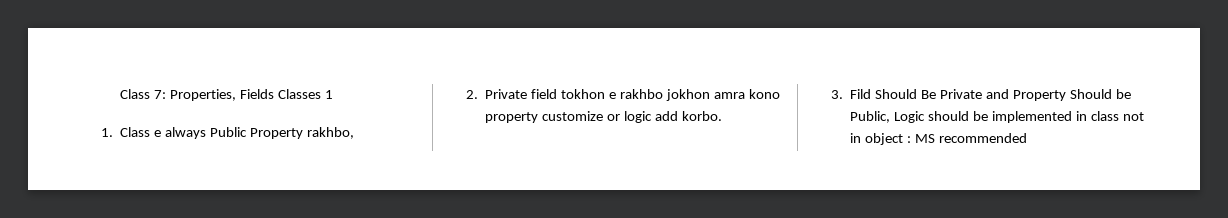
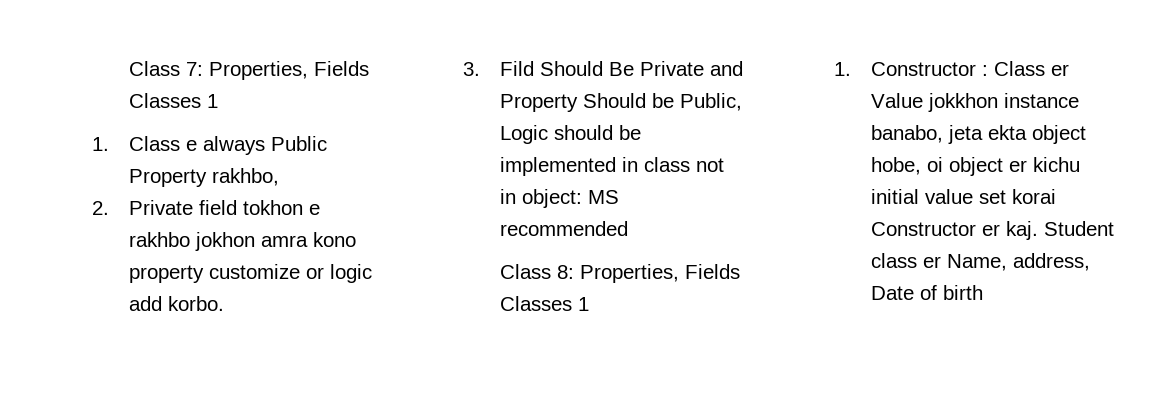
- 3. Fild Should Be Private and Property Should be Public, Logic should be implemented in class not in object : MS recommended
+ 3. Fild Should Be Private and Property Should be Public, Logic should be implemented in class not in object: MS recommended
+ Class 8: Properties, Fields Classes 1
+ 1. Constructor : Class er Value jokkhon instance banabo, jeta ekta object hobe, oi object er kichu initial value set korai Constructor er kaj. Student class er Name, address, Date of birth

